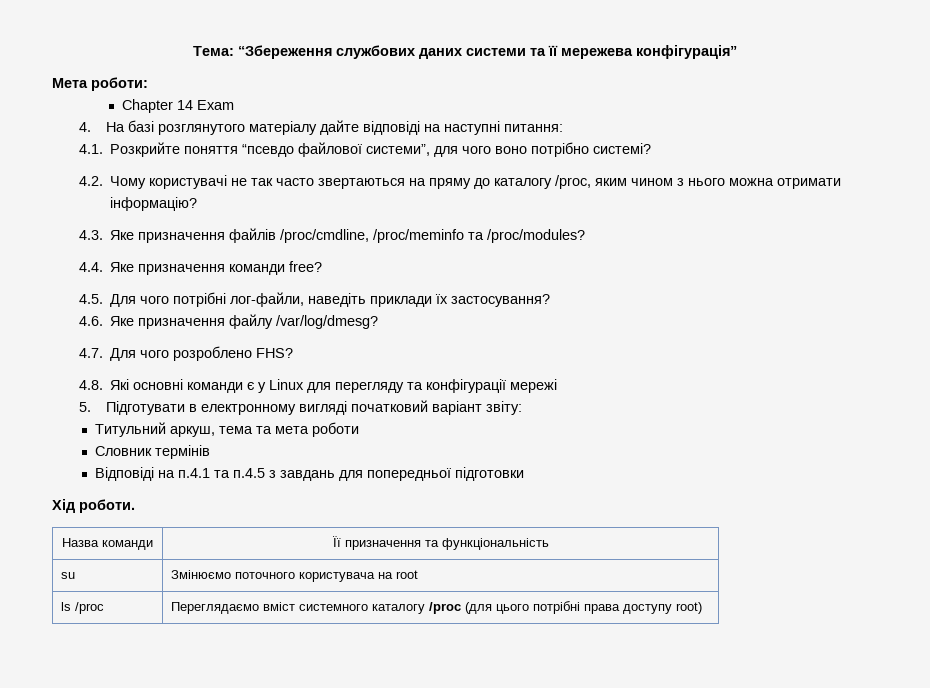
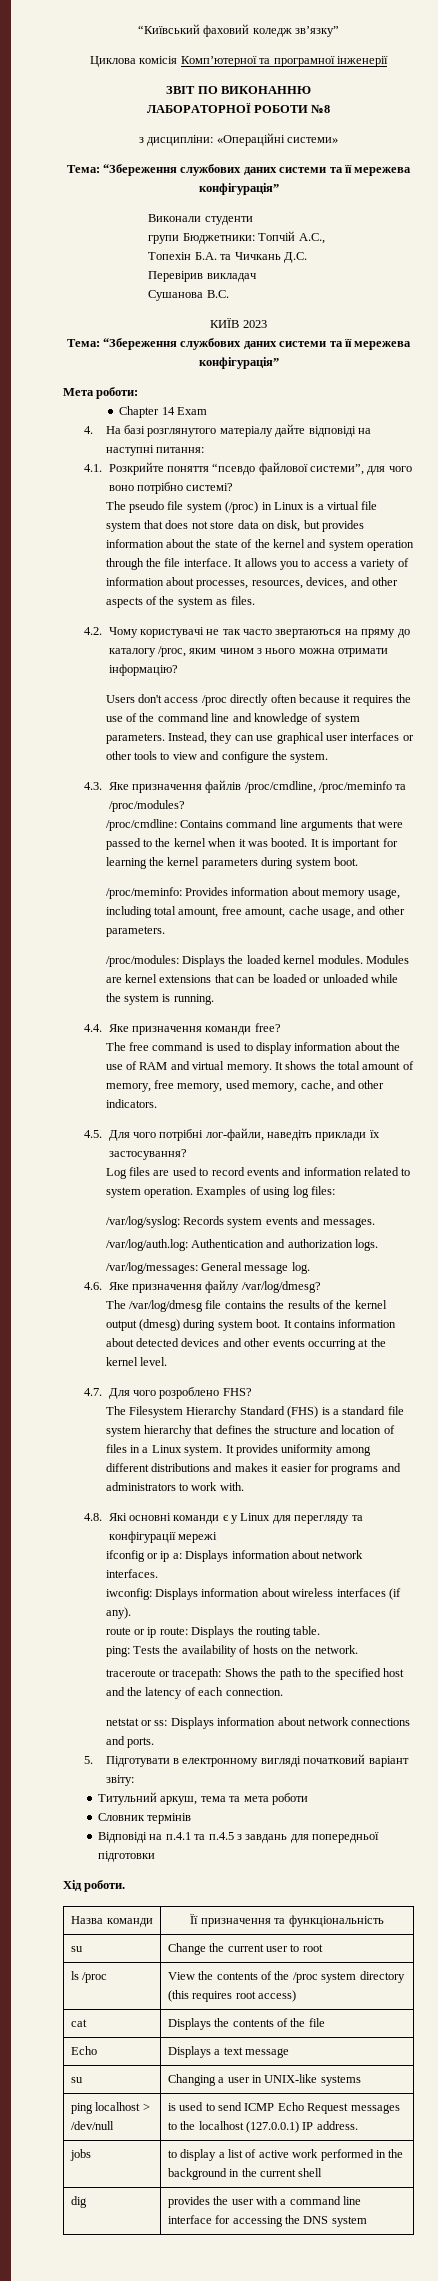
+ “Київський фаховий коледж зв’язку”
+ Циклова комісія Комп’ютерної та програмної інженерії
+ ЗВІТ ПО ВИКОНАННЮ
+ ЛАБОРАТОРНОЇ РОБОТИ №8
+ з дисципліни: «Операційні системи»
+ Тема: “Збереження службових даних системи та її мережева конфігурація”
+ Виконали студенти
+ групи Бюджетники: Топчій А.С.,
+ Топехін Б.А. та Чичкань Д.С.
+ Перевірив викладач
+ Сушанова В.С.
+ КИЇВ 2023
+ The pseudo file system (/proc) in Linux is a virtual file system that does not store data on disk, but provides information about the state of the kernel and system operation through the file interface. It allows you to access a variety of information about processes, resources, devices, and other aspects of the system as files.
+ Users don't access /proc directly often because it requires the use of the command line and knowledge of system parameters. Instead, they can use graphical user interfaces or other tools to view and configure the system.
+ /proc/cmdline: Contains command line arguments that were passed to the kernel when it was booted. It is important for learning the kernel parameters during system boot.
+ /proc/meminfo: Provides information about memory usage, including total amount, free amount, cache usage, and other parameters.
+ /proc/modules: Displays the loaded kernel modules. Modules are kernel extensions that can be loaded or unloaded while the system is running.
+ The free command is used to display information about the use of RAM and virtual memory. It shows the total amount of memory, free memory, used memory, cache, and other indicators.
+ Log files are used to record events and information related to system operation. Examples of using log files:
+ /var/log/syslog: Records system events and messages.
+ /var/log/auth.log: Authentication and authorization logs.
+ /var/log/messages: General message log.
+ The /var/log/dmesg file contains the results of the kernel output (dmesg) during system boot. It contains information about detected devices and other events occurring at the kernel level.
+ The Filesystem Hierarchy Standard (FHS) is a standard file system hierarchy that defines the structure and location of files in a Linux system. It provides uniformity among different distributions and makes it easier for programs and administrators to work with.
+ ifconfig or ip a: Displays information about network interfaces.
+ iwconfig: Displays information about wireless interfaces (if any).
+ route or ip route: Displays the routing table.
+ ping: Tests the availability of hosts on the network.
+ traceroute or tracepath: Shows the path to the specified host and the latency of each connection.
+ netstat or ss: Displays information about network connections and ports.
- su | Змінюємо поточного користувача на root
- ls /proc | Переглядаємо вміст системного каталогу /proc (для цього потрібні права доступу root)
+ su | Change the current user to root
+ ls /proc | View the contents of the /proc system directory (this requires root access)
+ cat | Displays the contents of the file
+ Echo | Displays a text message
+ su | Changing a user in UNIX-like systems
+ ping localhost > /dev/null | is used to send ICMP Echo Request messages to the localhost (127.0.0.1) IP address.
+ jobs | to display a list of active work performed in the background in the current shell
+ dig | provides the user with a command line interface for accessing the DNS system

